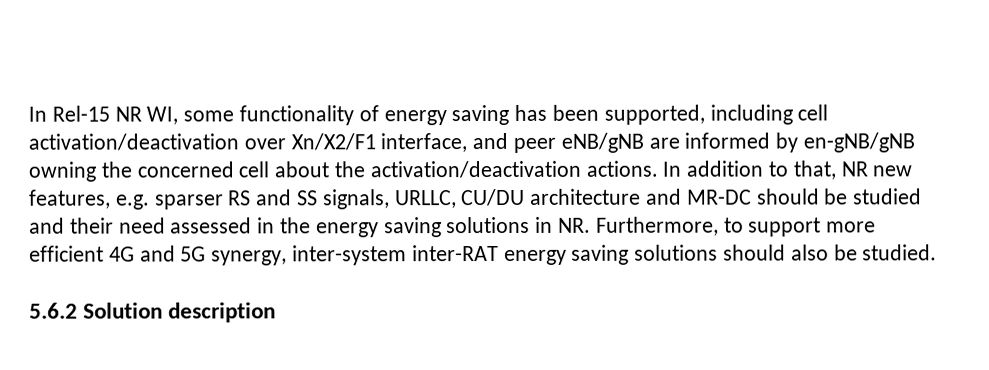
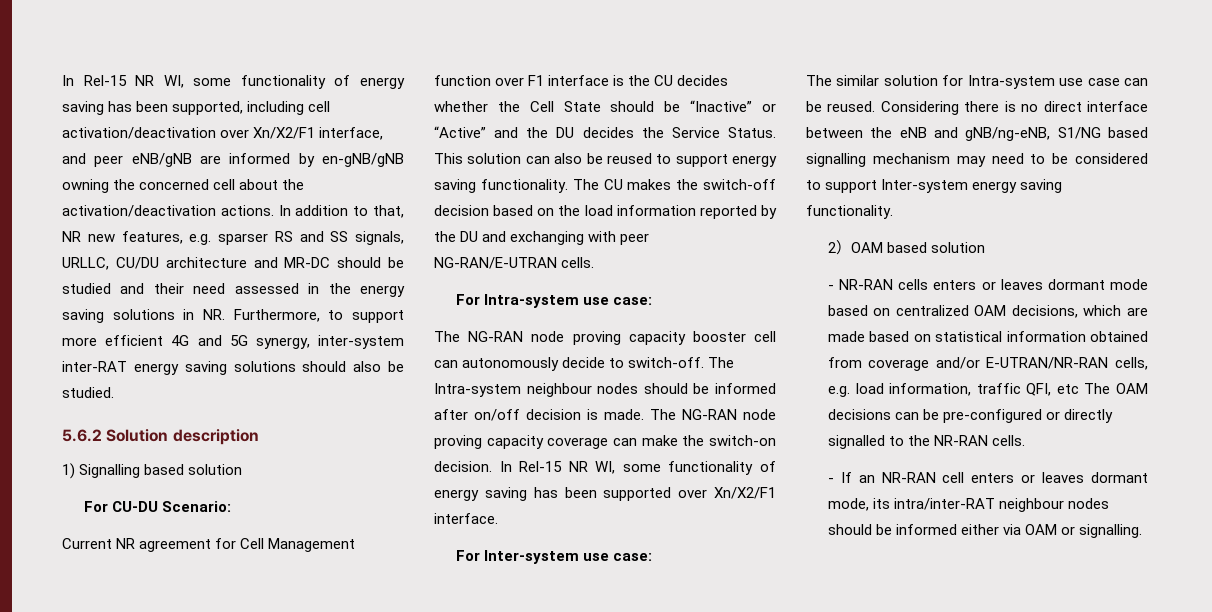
+ 1) Signalling based solution
+ For CU-DU Scenario:
+ Current NR agreement for Cell Management function over F1 interface is the CU decides whether the Cell State should be “Inactive” or “Active” and the DU decides the Service Status. This solution can also be reused to support energy saving functionality. The CU makes the switch-off decision based on the load information reported by the DU and exchanging with peer NG-RAN/E-UTRAN cells.
+ For Intra-system use case:
+ The NG-RAN node proving capacity booster cell can autonomously decide to switch-off. The Intra-system neighbour nodes should be informed after on/off decision is made. The NG-RAN node proving capacity coverage can make the switch-on decision. In Rel-15 NR WI, some functionality of energy saving has been supported over Xn/X2/F1 interface.
+ For Inter-system use case:
+ The similar solution for Intra-system use case can be reused. Considering there is no direct interface between the eNB and gNB/ng-eNB, S1/NG based signalling mechanism may need to be considered to support Inter-system energy saving functionality.
+ 2）OAM based solution
+ - NR-RAN cells enters or leaves dormant mode based on centralized OAM decisions, which are made based on statistical information obtained from coverage and/or E-UTRAN/NR-RAN cells, e.g. load information, traffic QFI, etc The OAM decisions can be pre-configured or directly signalled to the NR-RAN cells.
+ - If an NR-RAN cell enters or leaves dormant mode, its intra/inter-RAT neighbour nodes should be informed either via OAM or signalling.

